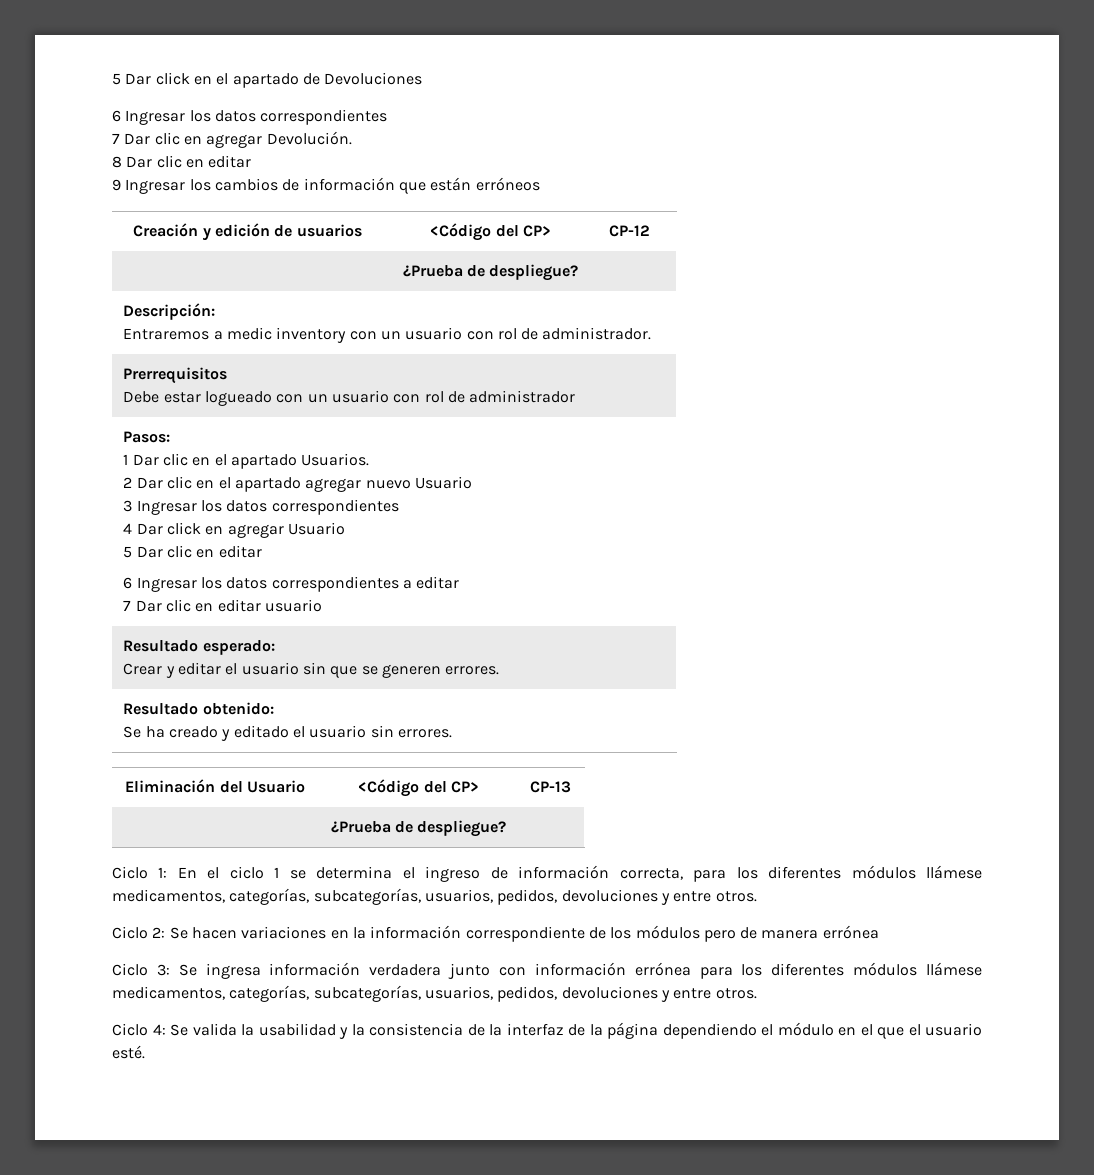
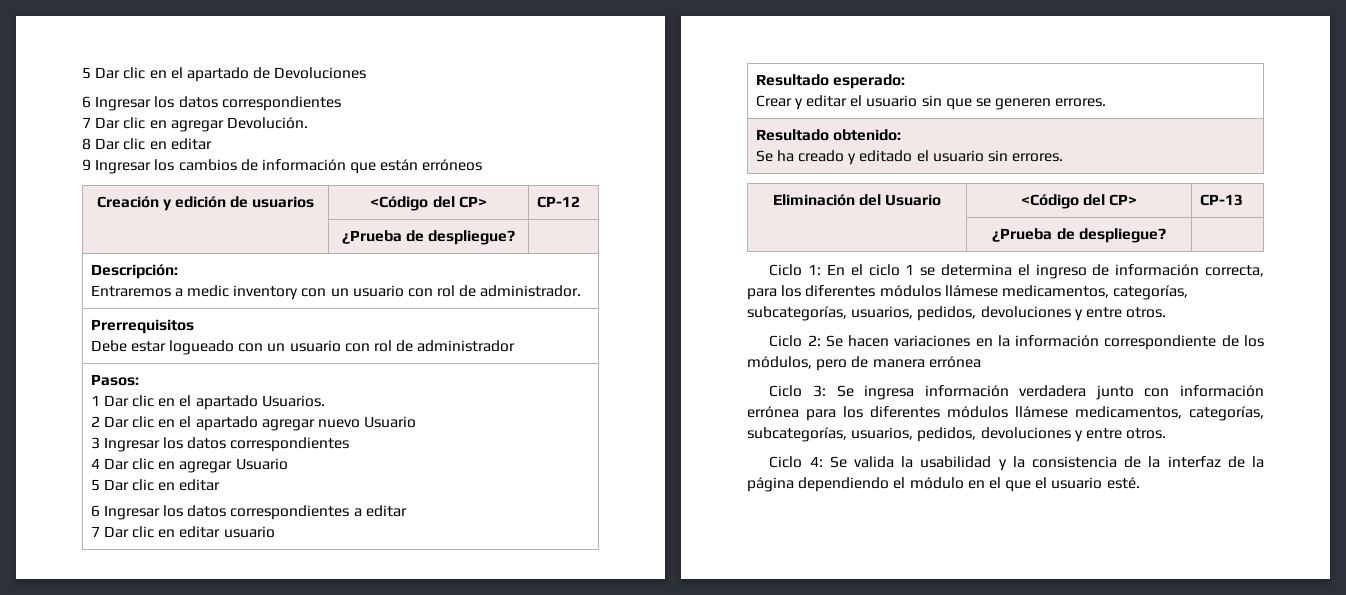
- 5 Dar click en el apartado de Devoluciones
+ 5 Dar clic en el apartado de Devoluciones
- 4 Dar click en agregar Usuario
+ 4 Dar clic en agregar Usuario
- Ciclo 2: Se hacen variaciones en la información correspondiente de los módulos pero de manera errónea
+ Ciclo 2: Se hacen variaciones en la información correspondiente de los módulos, pero de manera errónea

